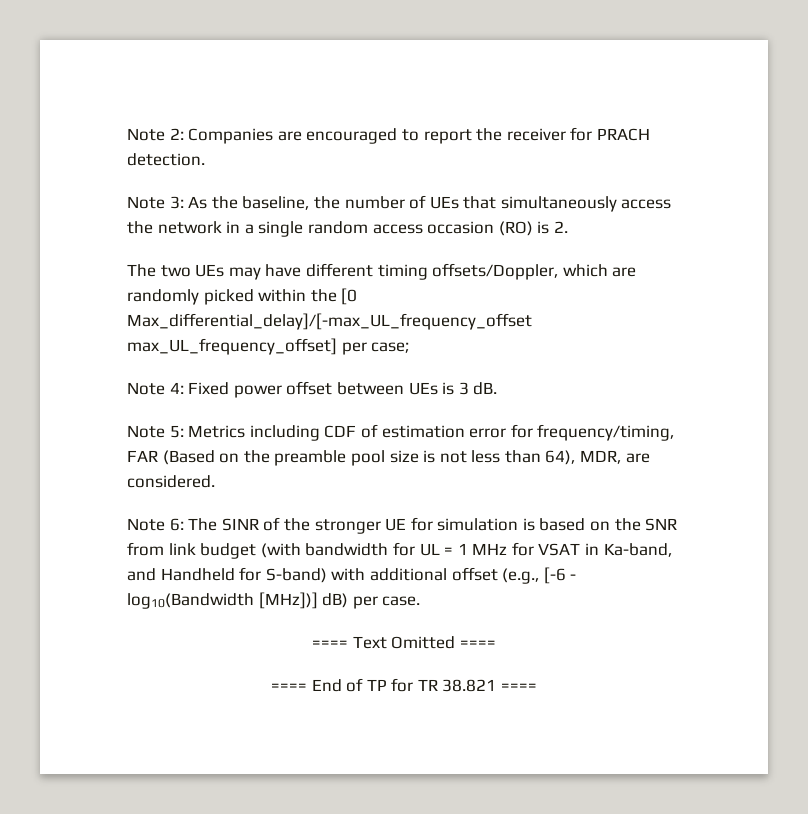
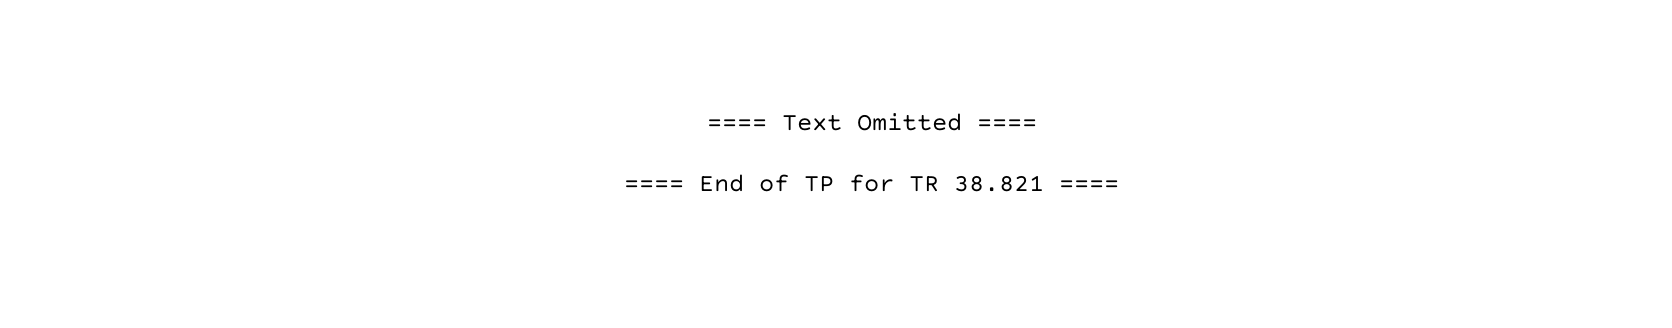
- Note 2: Companies are encouraged to report the receiver for PRACH detection.
- Note 3: As the baseline, the number of UEs that simultaneously access the network in a single random access occasion (RO) is 2.
- The two UEs may have different timing offsets/Doppler, which are randomly picked within the [0 Max_differential_delay]/[-max_UL_frequency_offset max_UL_frequency_offset] per case;
- Note 4: Fixed power offset between UEs is 3 dB.
- Note 5: Metrics including CDF of estimation error for frequency/timing, FAR (Based on the preamble pool size is not less than 64), MDR, are considered.
- Note 6: The SINR of the stronger UE for simulation is based on the SNR from link budget (with bandwidth for UL = 1 MHz for VSAT in Ka-band, and Handheld for S-band) with additional offset (e.g., [-6 - log10(Bandwidth [MHz])] dB) per case.

